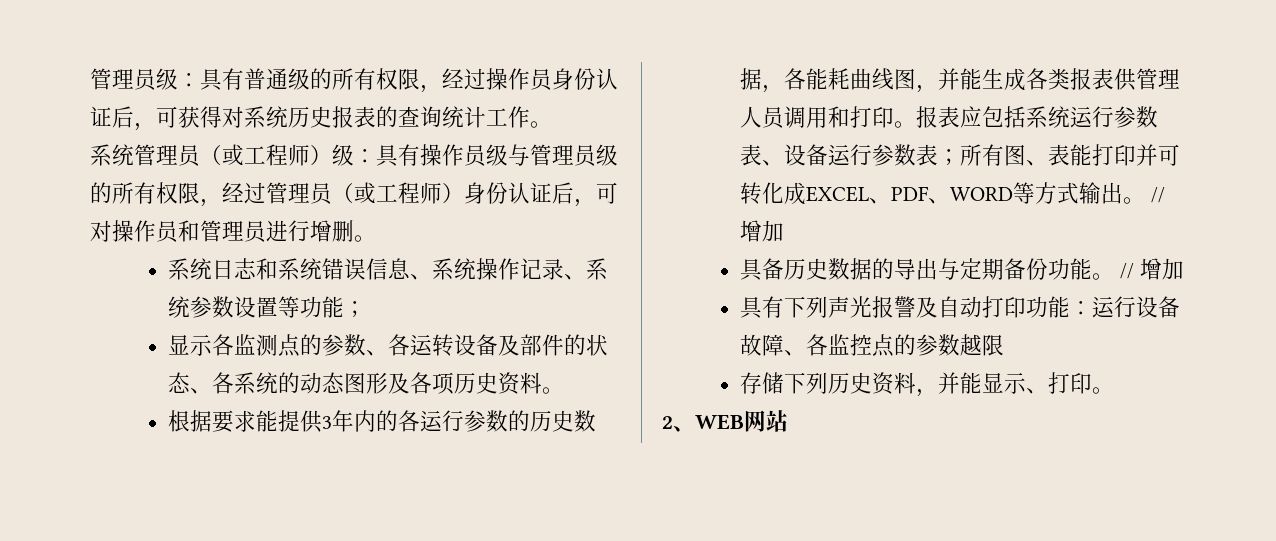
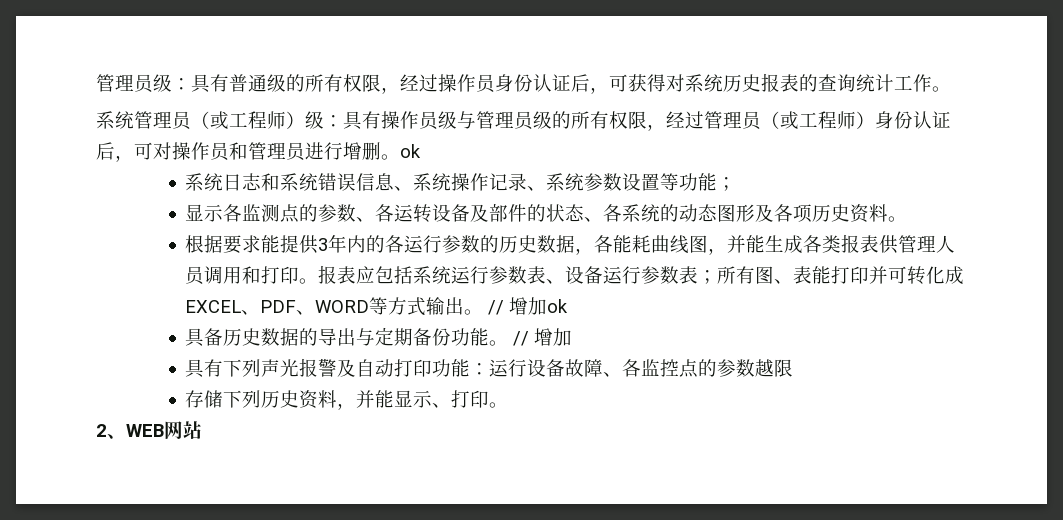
- 系统管理员（或工程师）级：具有操作员级与管理员级的所有权限，经过管理员（或工程师）身份认证后，可对操作员和管理员进行增删。
+ 系统管理员（或工程师）级：具有操作员级与管理员级的所有权限，经过管理员（或工程师）身份认证后，可对操作员和管理员进行增删。ok
- 报表应包括系统运行参数表、设备运行参数表；所有图、表能打印并可转化成EXCEL、PDF、WORD等方式输出。 // 增加
+ 报表应包括系统运行参数表、设备运行参数表；所有图、表能打印并可转化成EXCEL、PDF、WORD等方式输出。 // 增加ok

